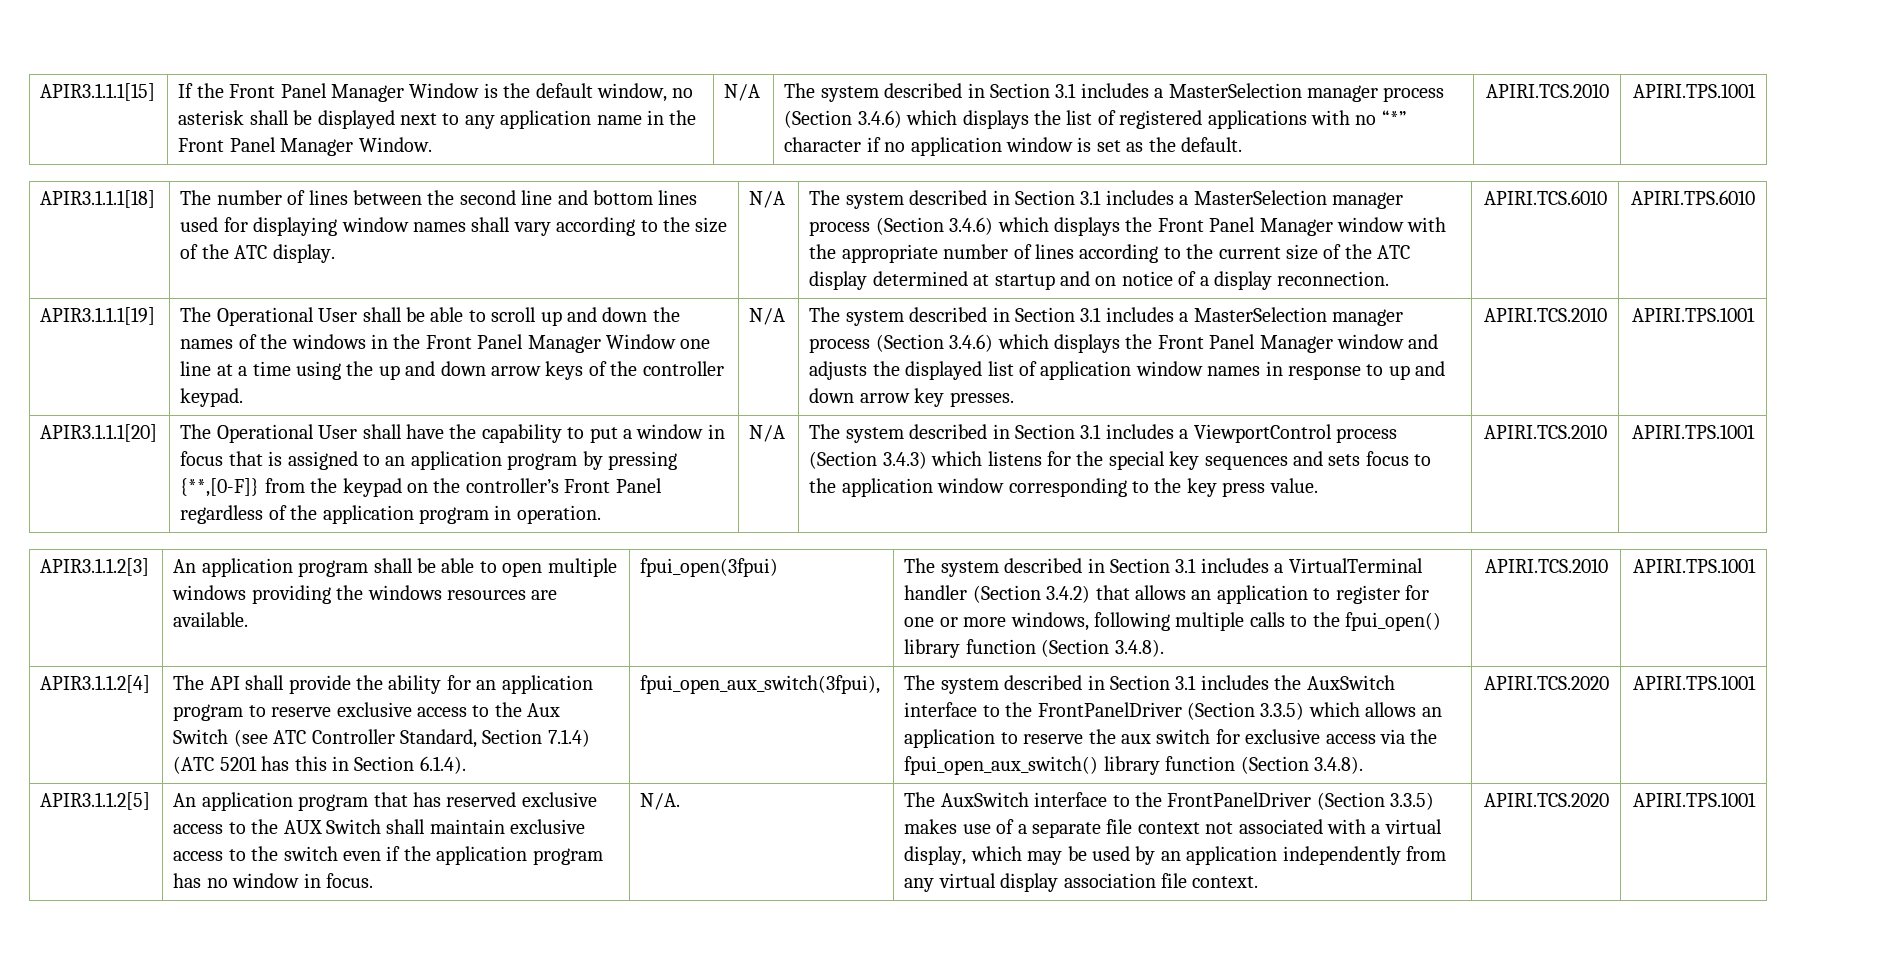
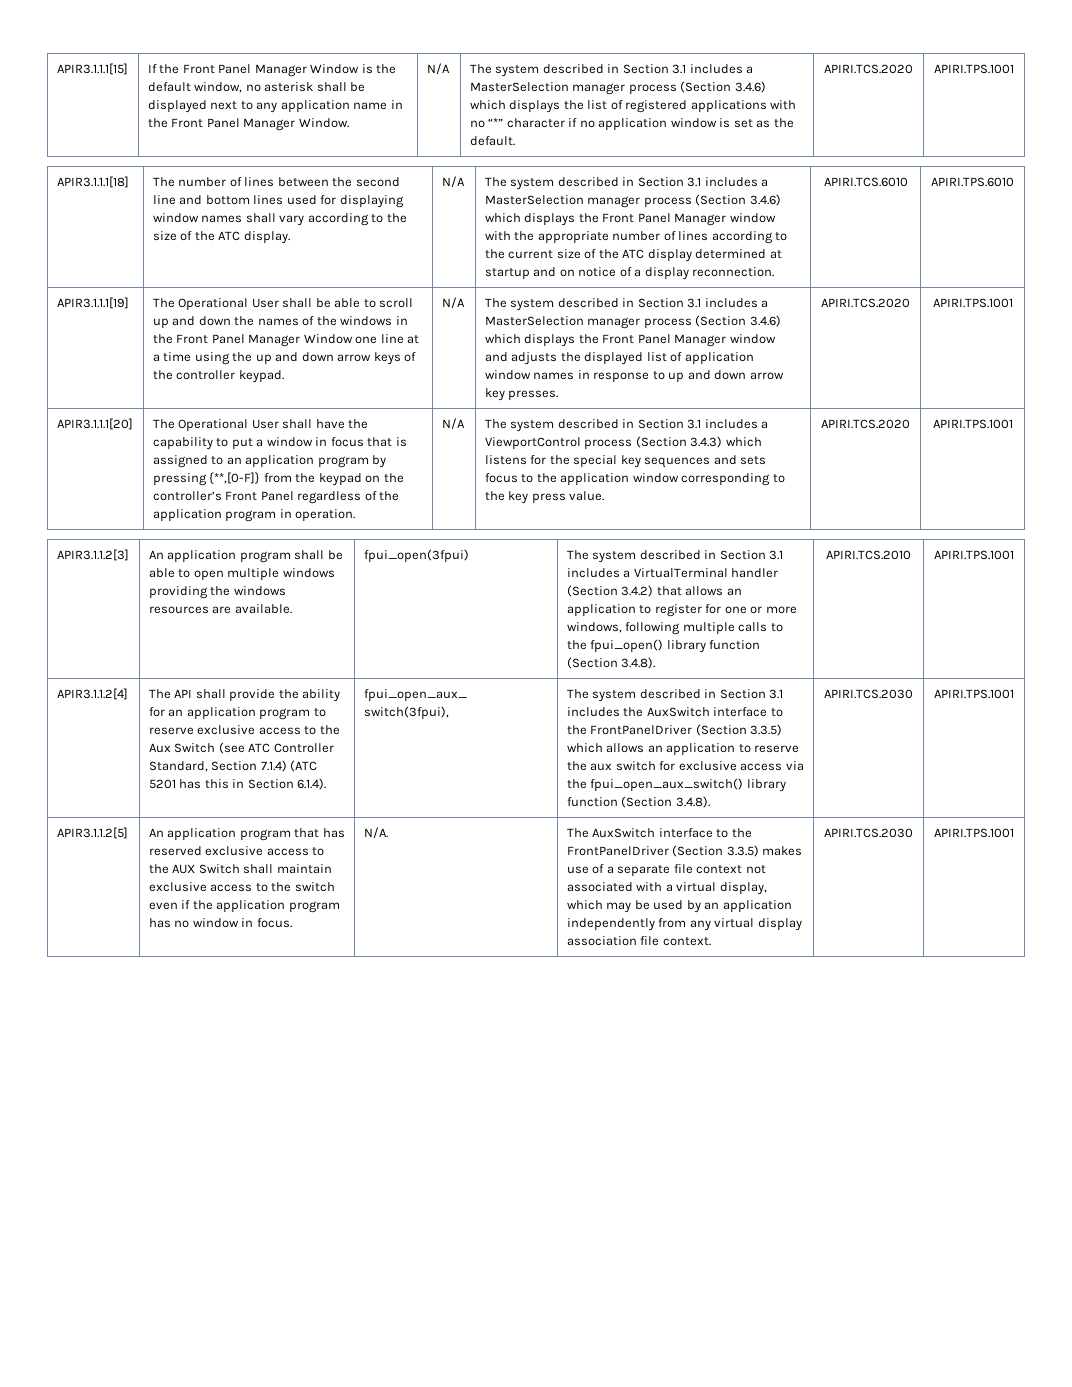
- The system described in Section 3.1 includes a MasterSelection manager process (Section 3.4.6) which displays the list of registered applications with no “*” character if no application window is set as the default. | APIRI.TCS.2010
+ The system described in Section 3.1 includes a MasterSelection manager process (Section 3.4.6) which displays the list of registered applications with no “*” character if no application window is set as the default. | APIRI.TCS.2020
- The system described in Section 3.1 includes a MasterSelection manager process (Section 3.4.6) which displays the Front Panel Manager window and adjusts the displayed list of application window names in response to up and down arrow key presses. | APIRI.TCS.2010
+ The system described in Section 3.1 includes a MasterSelection manager process (Section 3.4.6) which displays the Front Panel Manager window and adjusts the displayed list of application window names in response to up and down arrow key presses. | APIRI.TCS.2020
- The system described in Section 3.1 includes a ViewportControl process (Section 3.4.3) which listens for the special key sequences and sets focus to the application window corresponding to the key press value. | APIRI.TCS.2010
+ The system described in Section 3.1 includes a ViewportControl process (Section 3.4.3) which listens for the special key sequences and sets focus to the application window corresponding to the key press value. | APIRI.TCS.2020
- The system described in Section 3.1 includes the AuxSwitch interface to the FrontPanelDriver (Section 3.3.5) which allows an application to reserve the aux switch for exclusive access via the fpui_open_aux_switch() library function (Section 3.4.8). | APIRI.TCS.2020
+ The system described in Section 3.1 includes the AuxSwitch interface to the FrontPanelDriver (Section 3.3.5) which allows an application to reserve the aux switch for exclusive access via the fpui_open_aux_switch() library function (Section 3.4.8). | APIRI.TCS.2030
- The AuxSwitch interface to the FrontPanelDriver (Section 3.3.5) makes use of a separate file context not associated with a virtual display, which may be used by an application independently from any virtual display association file context. | APIRI.TCS.2020
+ The AuxSwitch interface to the FrontPanelDriver (Section 3.3.5) makes use of a separate file context not associated with a virtual display, which may be used by an application independently from any virtual display association file context. | APIRI.TCS.2030

